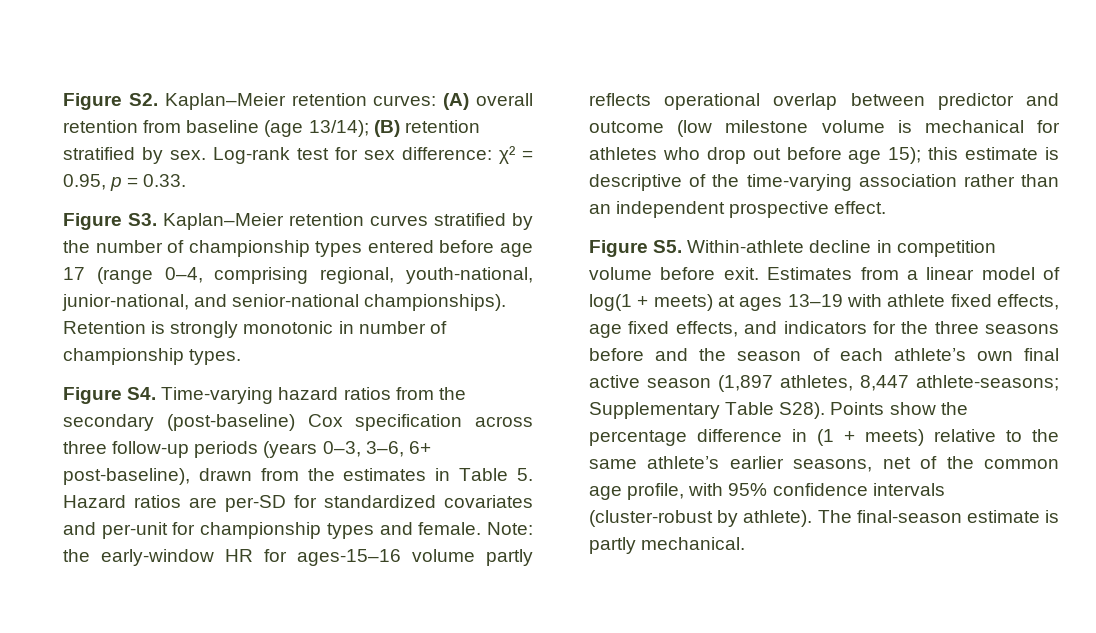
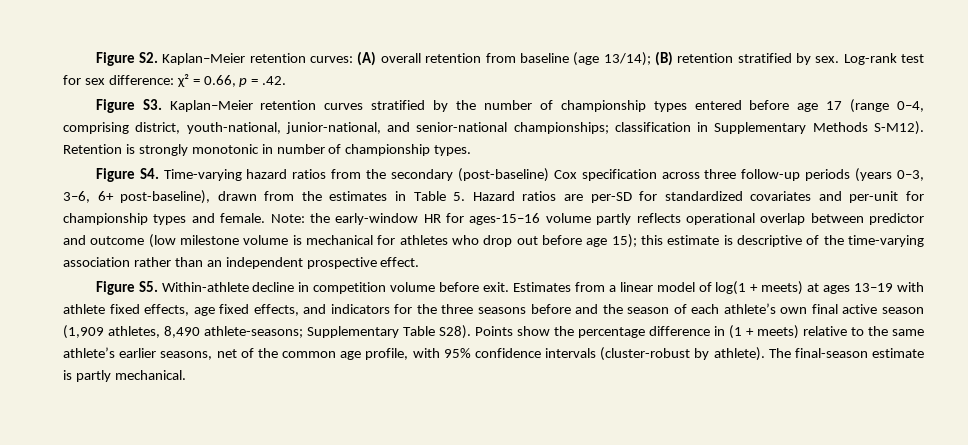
- Log-rank test for sex difference: χ² = 0.95, p = 0.33.
+ Log-rank test for sex difference: χ² = 0.66, p = .42.
- Figure S3. Kaplan–Meier retention curves stratified by the number of championship types entered before age 17 (range 0–4, comprising regional, youth-national, junior-national, and senior-national championships).
+ Figure S3. Kaplan–Meier retention curves stratified by the number of championship types entered before age 17 (range 0–4, comprising district, youth-national, junior-national, and senior-national championships; classification in Supplementary Methods S-M12).
- Estimates from a linear model of log(1 + meets) at ages 13–19 with athlete fixed effects, age fixed effects, and indicators for the three seasons before and the season of each athlete’s own final active season (1,897 athletes, 8,447 athlete-seasons; Supplementary Table S28).
+ Estimates from a linear model of log(1 + meets) at ages 13–19 with athlete fixed effects, age fixed effects, and indicators for the three seasons before and the season of each athlete’s own final active season (1,909 athletes, 8,490 athlete-seasons; Supplementary Table S28).

